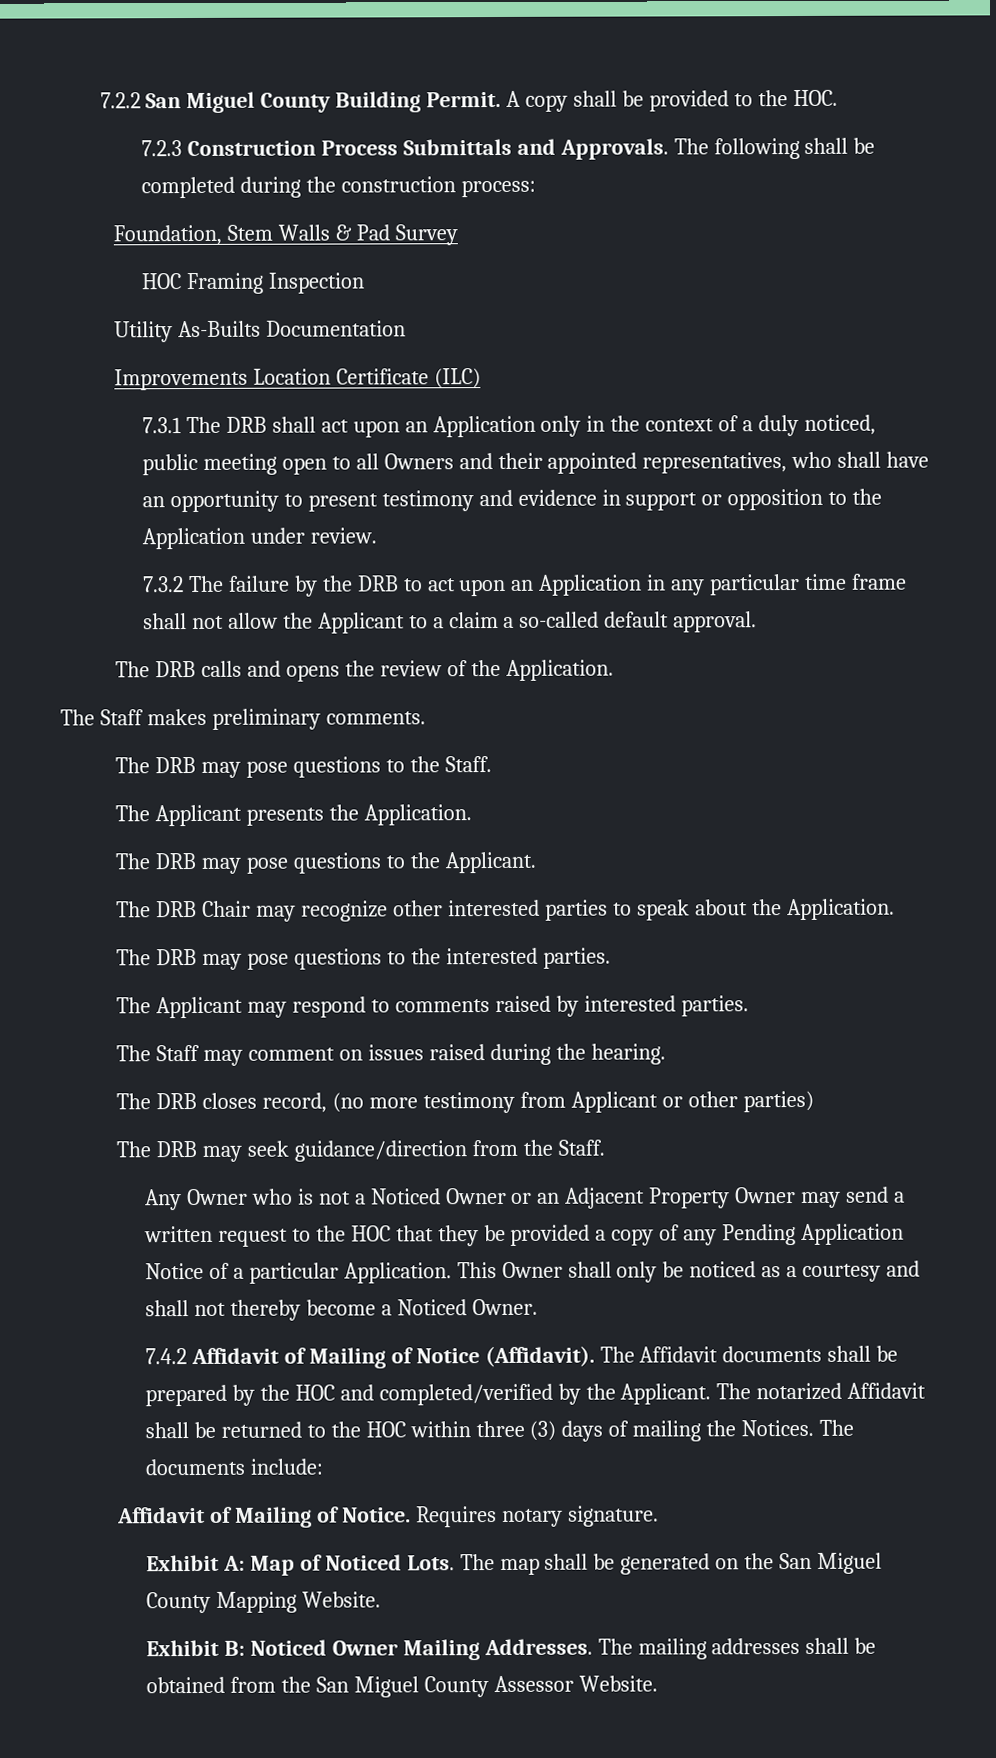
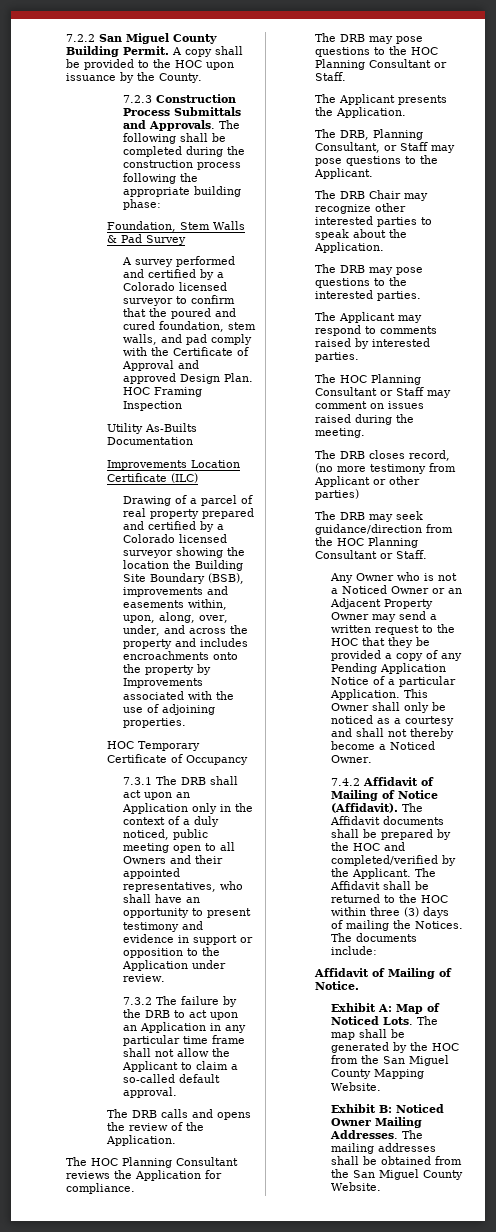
- A copy shall be provided to the HOC.
+ A copy shall be provided to the HOC upon issuance by the County.
- The following shall be completed during the construction process:
+ The following shall be completed during the construction process following the appropriate building phase:
+ A survey performed and certified by a Colorado licensed surveyor to confirm that the poured and cured foundation, stem walls, and pad comply with the Certificate of Approval and approved Design Plan.
+ Drawing of a parcel of real property prepared and certified by a Colorado licensed surveyor showing the location the Building Site Boundary (BSB), improvements and easements within, upon, along, over, under, and across the property and includes encroachments onto the property by Improvements associated with the use of adjoining properties.
+ HOC Temporary Certificate of Occupancy
- 7.3.2 The failure by the DRB to act upon an Application in any particular time frame shall not allow the Applicant to a claim a so-called default approval.
+ 7.3.2 The failure by the DRB to act upon an Application in any particular time frame shall not allow the Applicant to claim a so-called default approval.
- The Staff makes preliminary comments.
- The DRB may pose questions to the Staff.
+ The HOC Planning Consultant reviews the Application for compliance.
+ The DRB may pose questions to the HOC Planning Consultant or Staff.
- The DRB may pose questions to the Applicant.
+ The DRB, Planning Consultant, or Staff may pose questions to the Applicant.
- The Staff may comment on issues raised during the hearing.
+ The HOC Planning Consultant or Staff may comment on issues raised during the meeting.
- The DRB may seek guidance/direction from the Staff.
+ The DRB may seek guidance/direction from the HOC Planning Consultant or Staff.
- The notarized Affidavit shall be returned to the HOC within three (3) days of mailing the Notices.
+ The Affidavit shall be returned to the HOC within three (3) days of mailing the Notices.
- Requires notary signature.
- The map shall be generated on the San Miguel County Mapping Website.
+ The map shall be generated by the HOC from the San Miguel County Mapping Website.
- The mailing addresses shall be obtained from the San Miguel County Assessor Website.
+ The mailing addresses shall be obtained from the San Miguel County Website.

